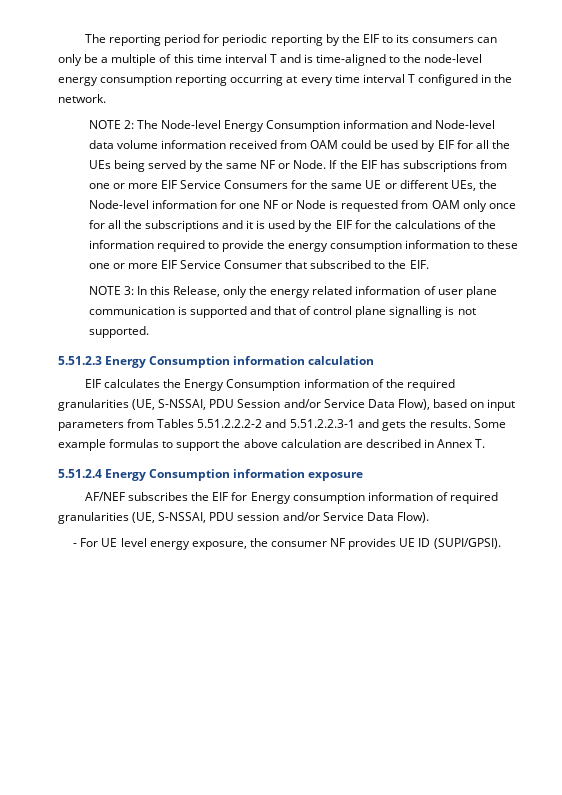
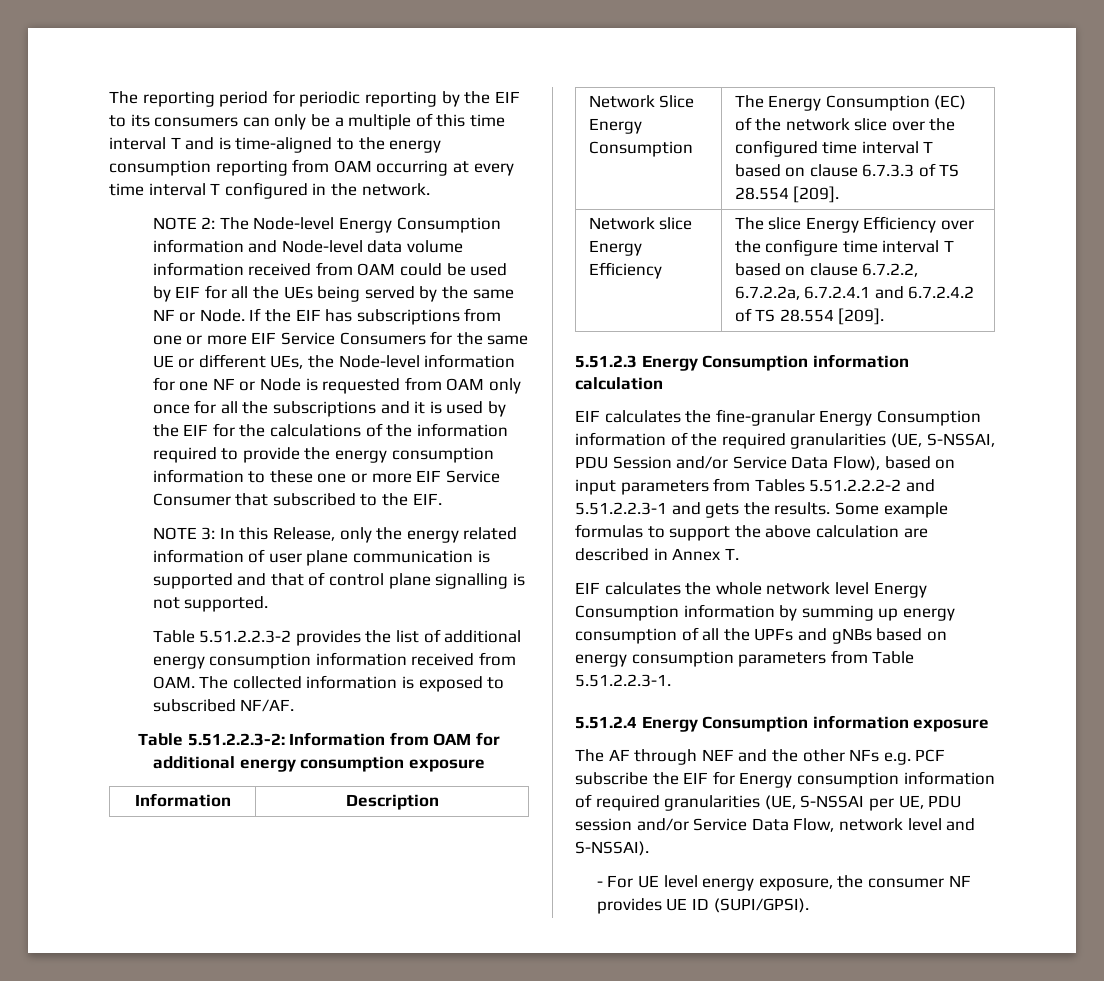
- The reporting period for periodic reporting by the EIF to its consumers can only be a multiple of this time interval T and is time-aligned to the node-level energy consumption reporting occurring at every time interval T configured in the network.
+ The reporting period for periodic reporting by the EIF to its consumers can only be a multiple of this time interval T and is time-aligned to the energy consumption reporting from OAM occurring at every time interval T configured in the network.
+ Table 5.51.2.2.3-2 provides the list of additional energy consumption information received from OAM. The collected information is exposed to subscribed NF/AF.
+ Table 5.51.2.2.3-2: Information from OAM for additional energy consumption exposure
+ Information | Description
+ Network Slice Energy Consumption | The Energy Consumption (EC) of the network slice over the configured time interval T based on clause 6.7.3.3 of TS 28.554 [209].
+ Network slice Energy Efficiency | The slice Energy Efficiency over the configure time interval T based on clause 6.7.2.2, 6.7.2.2a, 6.7.2.4.1 and 6.7.2.4.2 of TS 28.554 [209].
- EIF calculates the Energy Consumption information of the required granularities (UE, S-NSSAI, PDU Session and/or Service Data Flow), based on input parameters from Tables 5.51.2.2.2-2 and 5.51.2.2.3-1 and gets the results.
+ EIF calculates the fine-granular Energy Consumption information of the required granularities (UE, S-NSSAI, PDU Session and/or Service Data Flow), based on input parameters from Tables 5.51.2.2.2-2 and 5.51.2.2.3-1 and gets the results.
+ EIF calculates the whole network level Energy Consumption information by summing up energy consumption of all the UPFs and gNBs based on energy consumption parameters from Table 5.51.2.2.3-1.
- AF/NEF subscribes the EIF for Energy consumption information of required granularities (UE, S-NSSAI, PDU session and/or Service Data Flow).
+ The AF through NEF and the other NFs e.g. PCF subscribe the EIF for Energy consumption information of required granularities (UE, S-NSSAI per UE, PDU session and/or Service Data Flow, network level and S-NSSAI).

